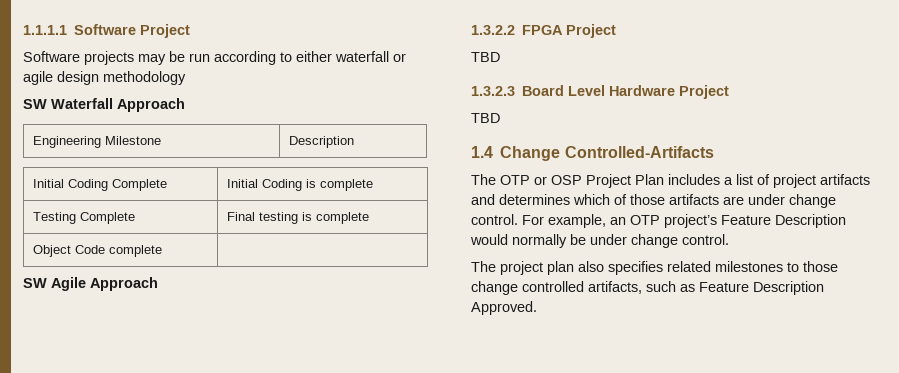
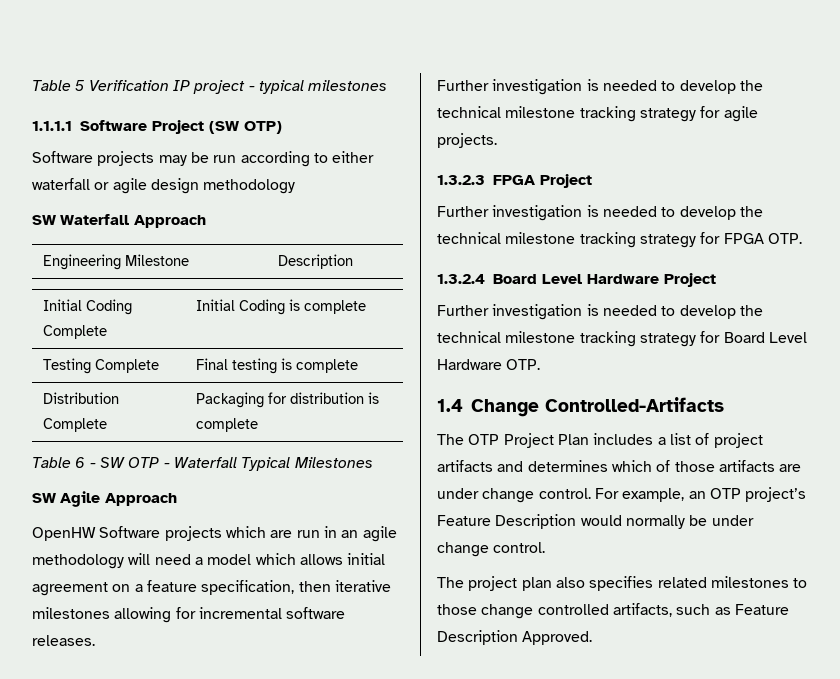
+ Table 5 Verification IP project - typical milestones
- 1.1.1.1 Software Project
+ 1.1.1.1 Software Project (SW OTP)
- Object Code complete |
+ Distribution Complete | Packaging for distribution is complete
+ Table 6 - SW OTP - Waterfall Typical Milestones
  SW Agile Approach
- 1.3.2.2 FPGA Project
- TBD
- 1.3.2.3 Board Level Hardware Project
- TBD
+ OpenHW Software projects which are run in an agile methodology will need a model which allows initial agreement on a feature specification, then iterative milestones allowing for incremental software releases.
+ Further investigation is needed to develop the technical milestone tracking strategy for agile projects.
+ 1.3.2.3 FPGA Project
+ Further investigation is needed to develop the technical milestone tracking strategy for FPGA OTP.
+ 1.3.2.4 Board Level Hardware Project
+ Further investigation is needed to develop the technical milestone tracking strategy for Board Level Hardware OTP.
- The OTP or OSP Project Plan includes a list of project artifacts and determines which of those artifacts are under change control.
+ The OTP Project Plan includes a list of project artifacts and determines which of those artifacts are under change control.

